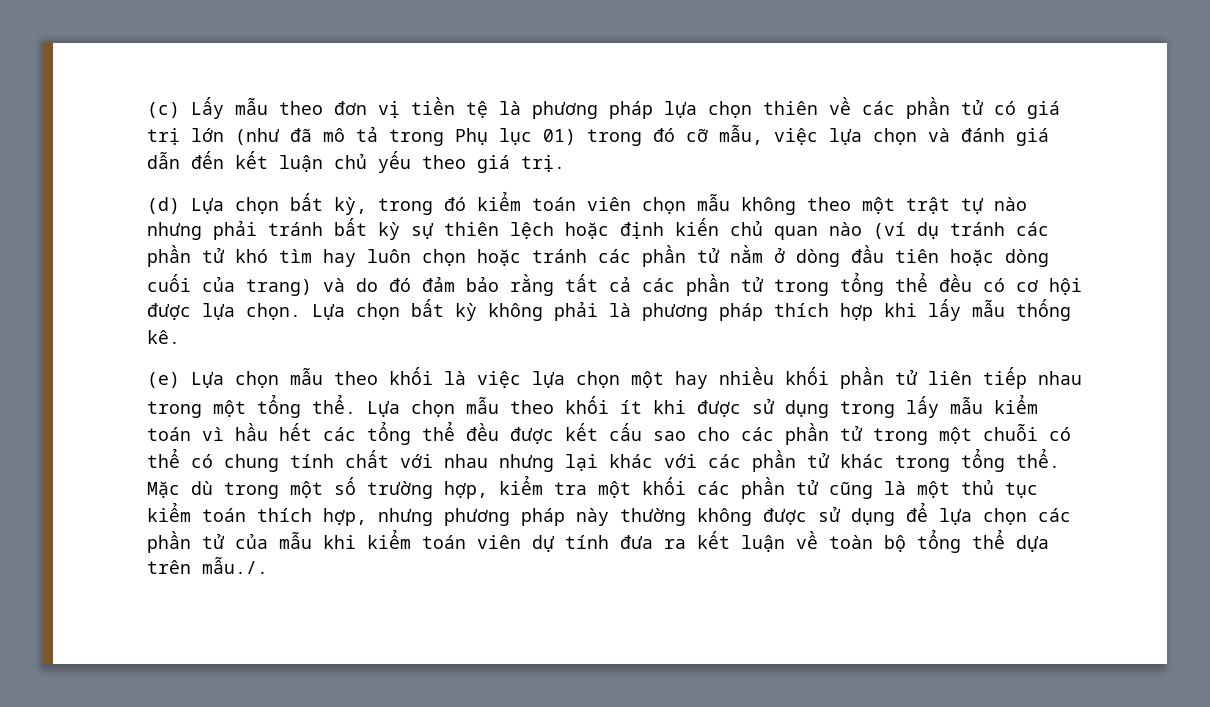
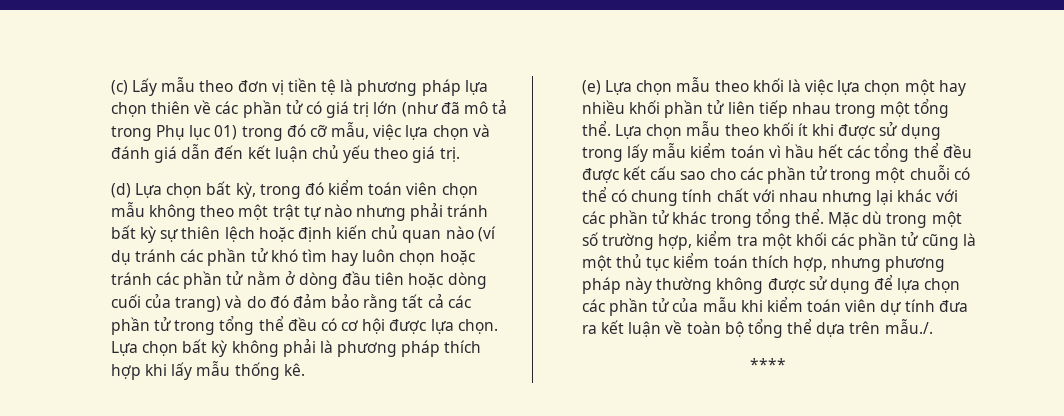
+ ****

